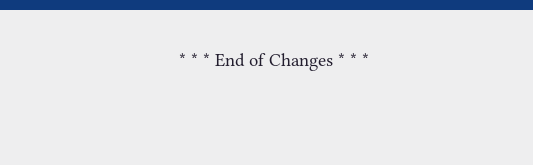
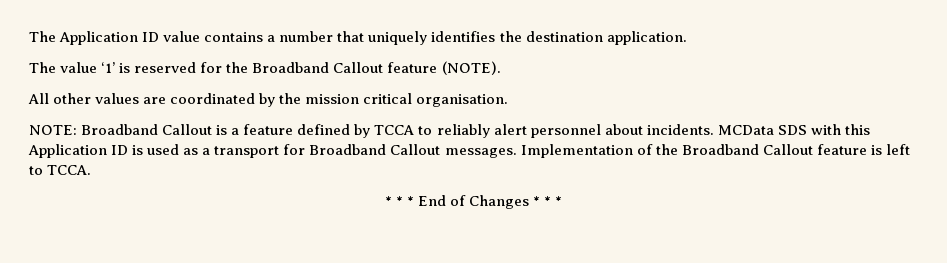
+ The Application ID value contains a number that uniquely identifies the destination application.
+ The value ‘1’ is reserved for the Broadband Callout feature (NOTE).
+ All other values are coordinated by the mission critical organisation.
+ NOTE: Broadband Callout is a feature defined by TCCA to reliably alert personnel about incidents. MCData SDS with this Application ID is used as a transport for Broadband Callout messages. Implementation of the Broadband Callout feature is left to TCCA.

